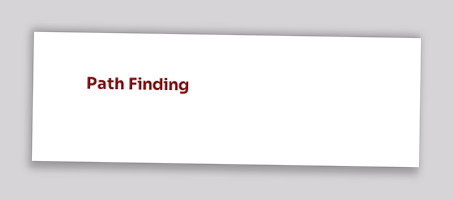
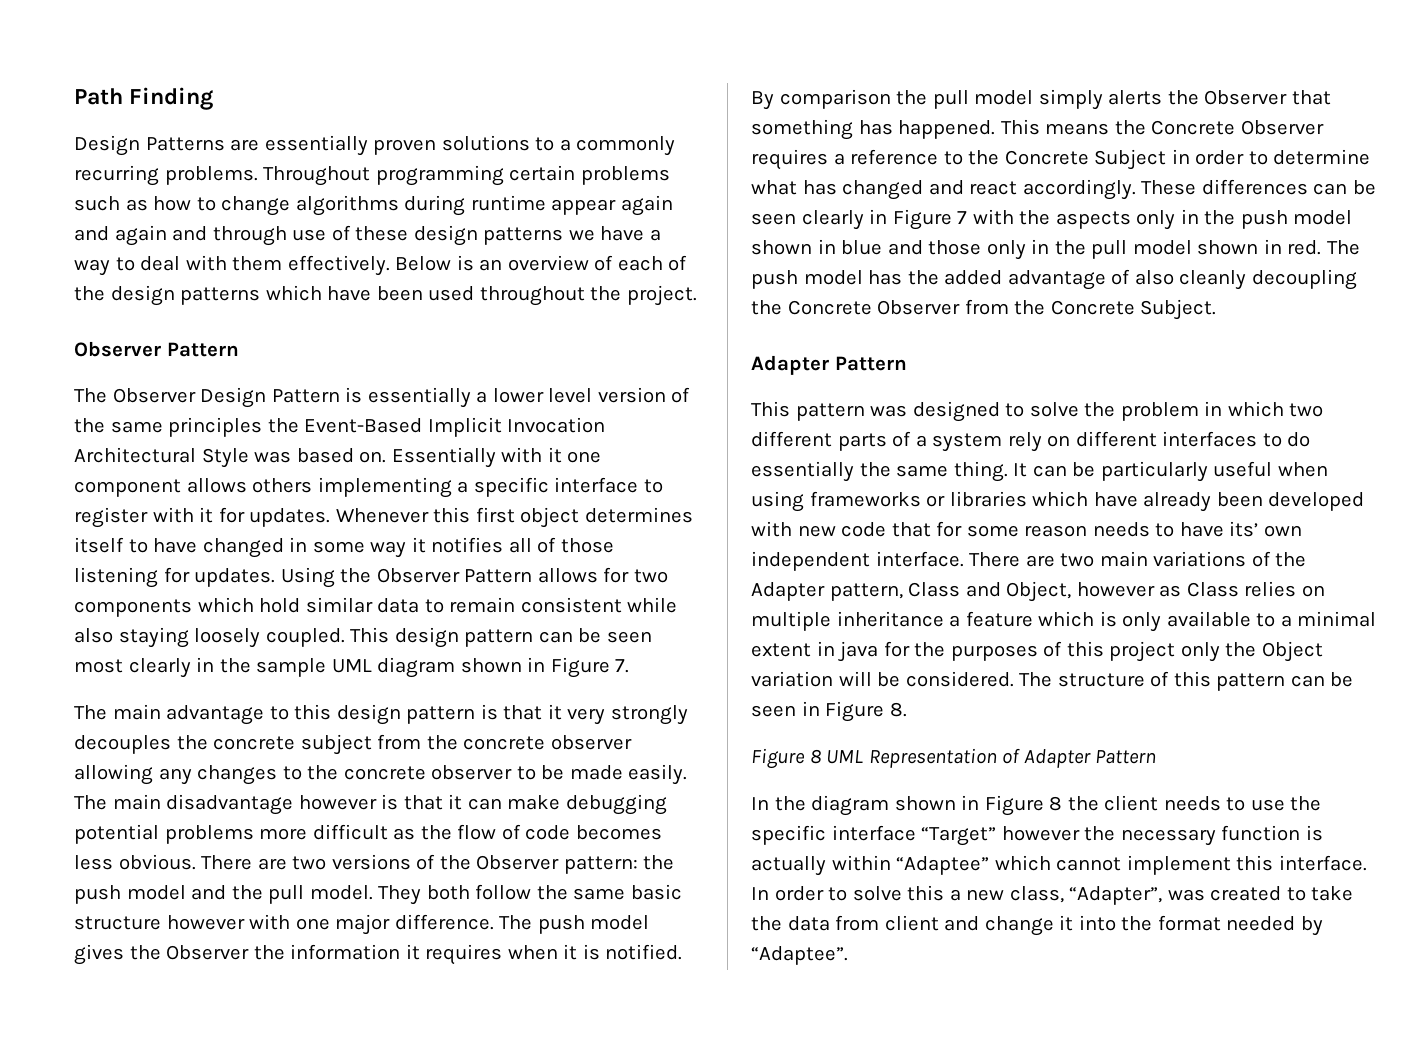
+ Design Patterns are essentially proven solutions to a commonly recurring problems. Throughout programming certain problems such as how to change algorithms during runtime appear again and again and through use of these design patterns we have a way to deal with them effectively. Below is an overview of each of the design patterns which have been used throughout the project.
+ Observer Pattern
+ The Observer Design Pattern is essentially a lower level version of the same principles the Event-Based Implicit Invocation Architectural Style was based on. Essentially with it one component allows others implementing a specific interface to register with it for updates. Whenever this first object determines itself to have changed in some way it notifies all of those listening for updates. Using the Observer Pattern allows for two components which hold similar data to remain consistent while also staying loosely coupled. This design pattern can be seen most clearly in the sample UML diagram shown in Figure 7.
+ The main advantage to this design pattern is that it very strongly decouples the concrete subject from the concrete observer allowing any changes to the concrete observer to be made easily. The main disadvantage however is that it can make debugging potential problems more difficult as the flow of code becomes less obvious. There are two versions of the Observer pattern: the push model and the pull model. They both follow the same basic structure however with one major difference. The push model gives the Observer the information it requires when it is notified. By comparison the pull model simply alerts the Observer that something has happened. This means the Concrete Observer requires a reference to the Concrete Subject in order to determine what has changed and react accordingly. These differences can be seen clearly in Figure 7 with the aspects only in the push model shown in blue and those only in the pull model shown in red. The push model has the added advantage of also cleanly decoupling the Concrete Observer from the Concrete Subject.
+ Adapter Pattern
+ This pattern was designed to solve the problem in which two different parts of a system rely on different interfaces to do essentially the same thing. It can be particularly useful when using frameworks or libraries which have already been developed with new code that for some reason needs to have its’ own independent interface. There are two main variations of the Adapter pattern, Class and Object, however as Class relies on multiple inheritance a feature which is only available to a minimal extent in java for the purposes of this project only the Object variation will be considered. The structure of this pattern can be seen in Figure 8.
+ Figure 8 UML Representation of Adapter Pattern
+ In the diagram shown in Figure 8 the client needs to use the specific interface “Target” however the necessary function is actually within “Adaptee” which cannot implement this interface. In order to solve this a new class, “Adapter”, was created to take the data from client and change it into the format needed by “Adaptee”.

